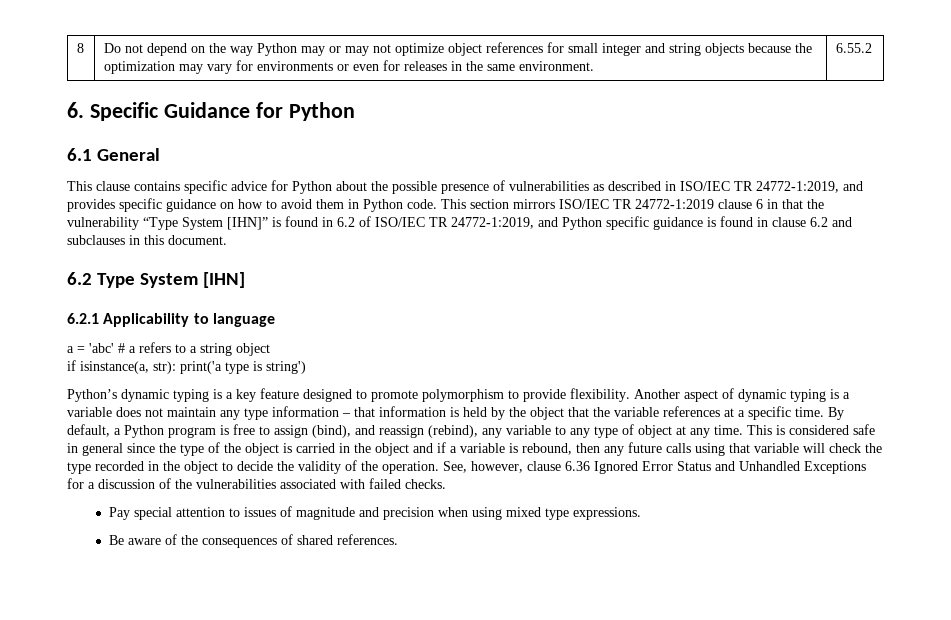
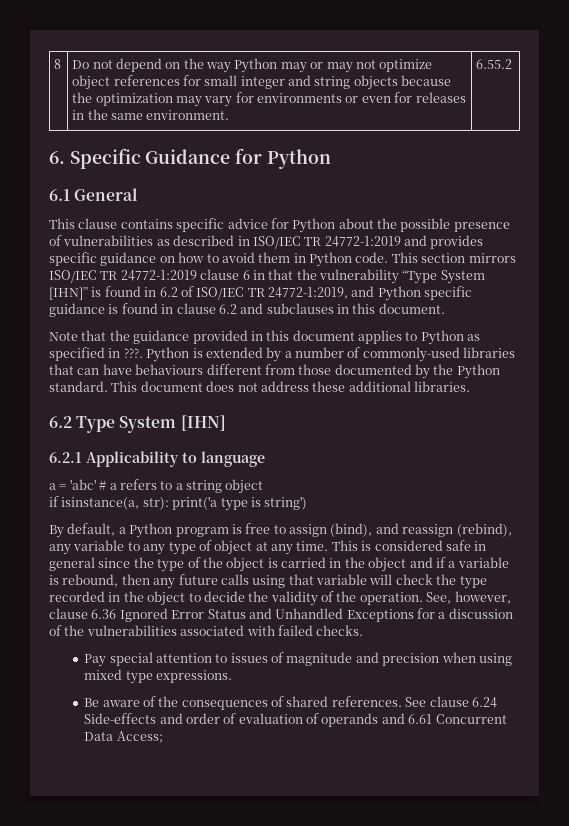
- This clause contains specific advice for Python about the possible presence of vulnerabilities as described in ISO/IEC TR 24772-1:2019, and provides specific guidance on how to avoid them in Python code.
+ This clause contains specific advice for Python about the possible presence of vulnerabilities as described in ISO/IEC TR 24772-1:2019 and provides specific guidance on how to avoid them in Python code.
+ Note that the guidance provided in this document applies to Python as specified in ???. Python is extended by a number of commonly-used libraries that can have behaviours different from those documented by the Python standard. This document does not address these additional libraries.
- Python’s dynamic typing is a key feature designed to promote polymorphism to provide flexibility. Another aspect of dynamic typing is a variable does not maintain any type information – that information is held by the object that the variable references at a specific time.
+ See clause 6.24 Side-effects and order of evaluation of operands and 6.61 Concurrent Data Access;

